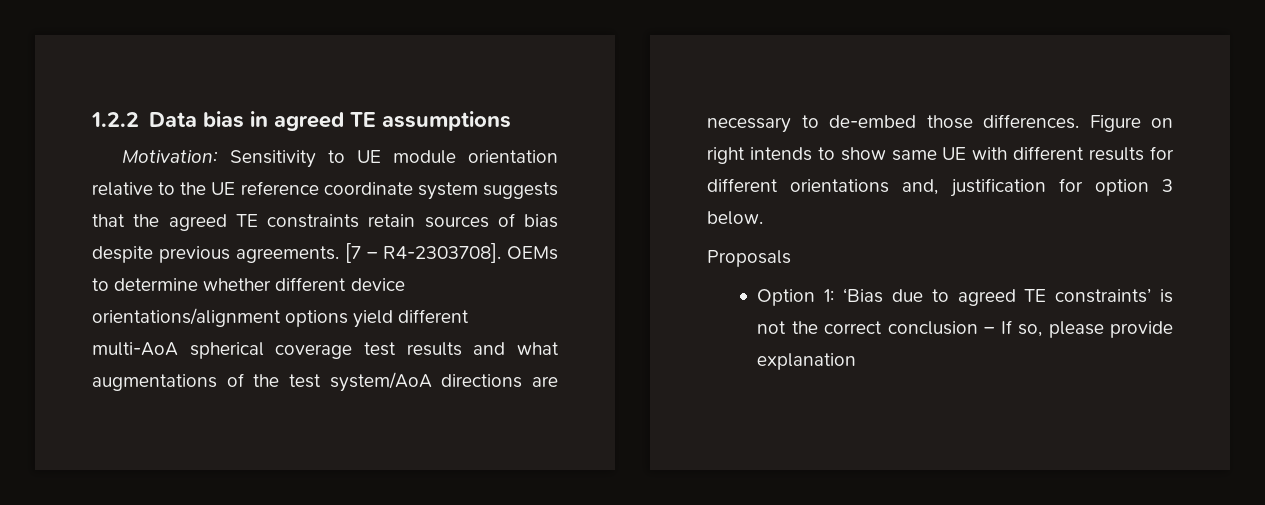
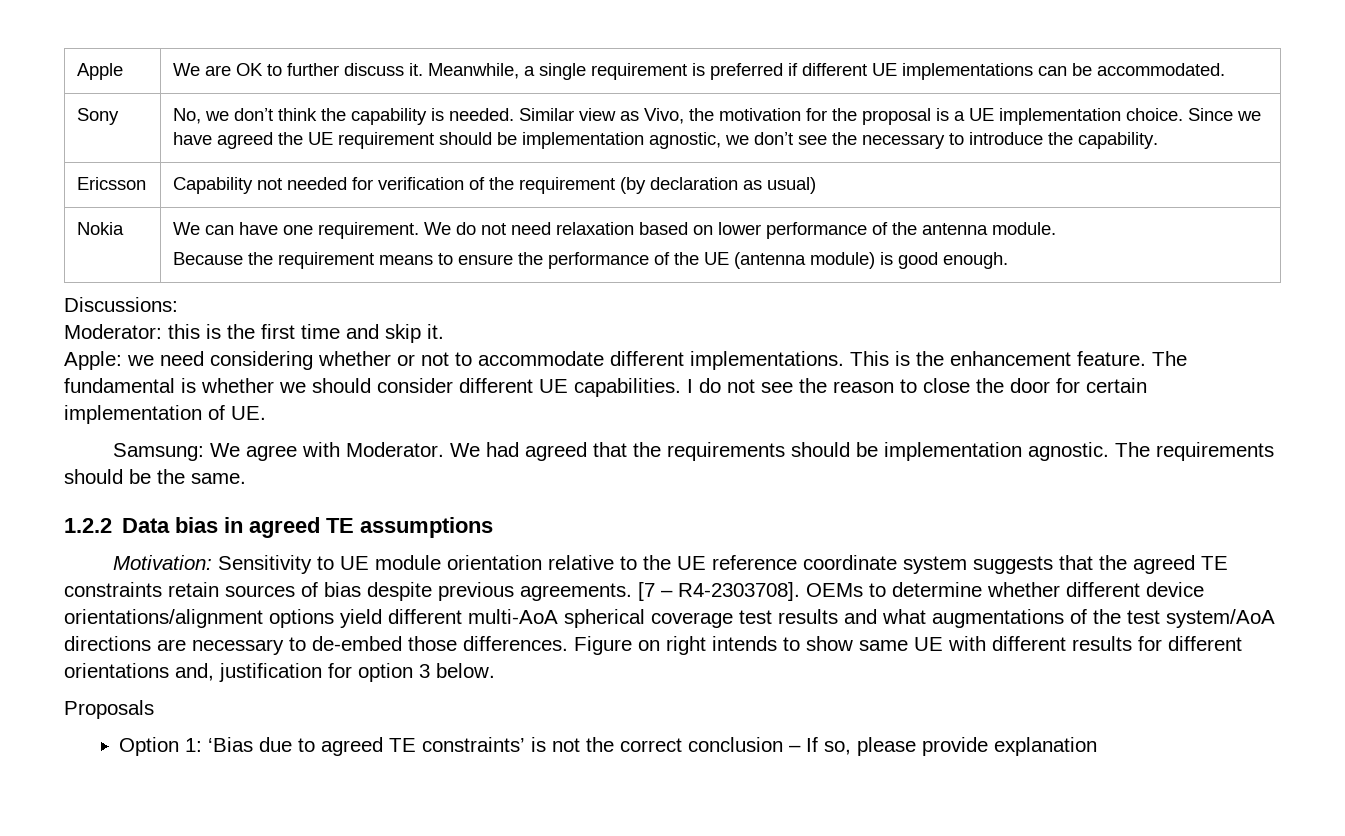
+ Apple | We are OK to further discuss it. Meanwhile, a single requirement is preferred if different UE implementations can be accommodated.
+ Sony | No, we don’t think the capability is needed. Similar view as Vivo, the motivation for the proposal is a UE implementation choice. Since we have agreed the UE requirement should be implementation agnostic, we don’t see the necessary to introduce the capability.
+ Ericsson | Capability not needed for verification of the requirement (by declaration as usual)
+ Nokia | We can have one requirement. We do not need relaxation based on lower performance of the antenna module.
+ Because the requirement means to ensure the performance of the UE (antenna module) is good enough.
+ Discussions:
+ Moderator: this is the first time and skip it.
+ Apple: we need considering whether or not to accommodate different implementations. This is the enhancement feature. The fundamental is whether we should consider different UE capabilities. I do not see the reason to close the door for certain implementation of UE.
+ Samsung: We agree with Moderator. We had agreed that the requirements should be implementation agnostic. The requirements should be the same.

